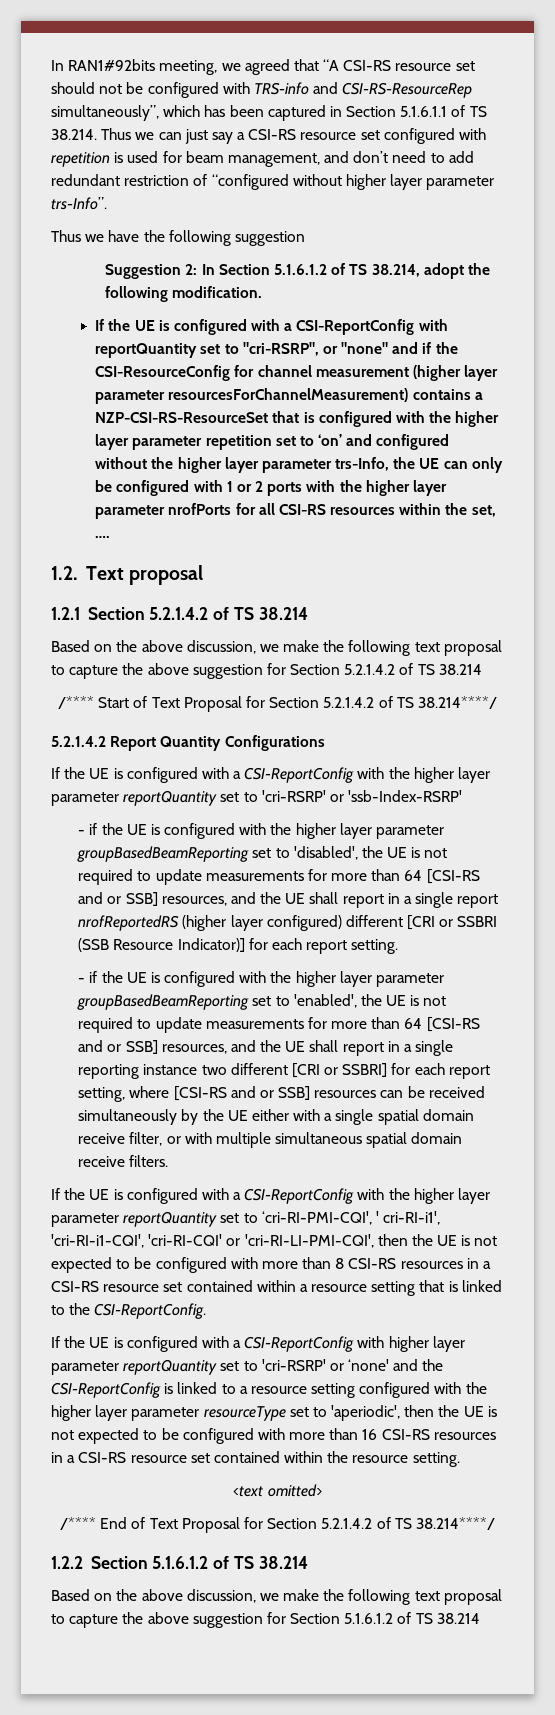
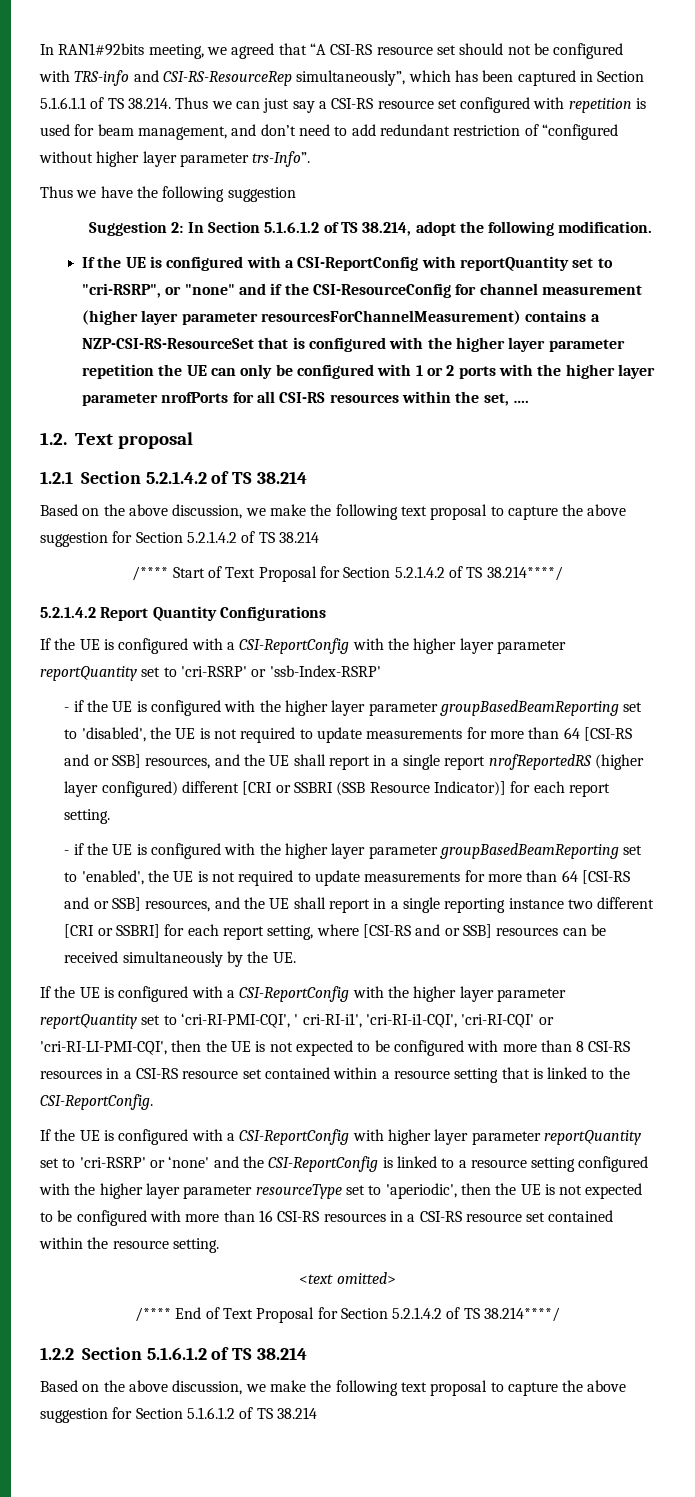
- If the UE is configured with a CSI-ReportConfig with reportQuantity set to "cri-RSRP", or "none" and if the CSI-ResourceConfig for channel measurement (higher layer parameter resourcesForChannelMeasurement) contains a NZP-CSI-RS-ResourceSet that is configured with the higher layer parameter repetition set to ‘on’ and configured without the higher layer parameter trs-Info, the UE can only be configured with 1 or 2 ports with the higher layer parameter nrofPorts for all CSI-RS resources within the set, ….
+ If the UE is configured with a CSI-ReportConfig with reportQuantity set to "cri-RSRP", or "none" and if the CSI-ResourceConfig for channel measurement (higher layer parameter resourcesForChannelMeasurement) contains a NZP-CSI-RS-ResourceSet that is configured with the higher layer parameter repetition the UE can only be configured with 1 or 2 ports with the higher layer parameter nrofPorts for all CSI-RS resources within the set, ….
- - if the UE is configured with the higher layer parameter groupBasedBeamReporting set to 'enabled', the UE is not required to update measurements for more than 64 [CSI-RS and or SSB] resources, and the UE shall report in a single reporting instance two different [CRI or SSBRI] for each report setting, where [CSI-RS and or SSB] resources can be received simultaneously by the UE either with a single spatial domain receive filter, or with multiple simultaneous spatial domain receive filters.
+ - if the UE is configured with the higher layer parameter groupBasedBeamReporting set to 'enabled', the UE is not required to update measurements for more than 64 [CSI-RS and or SSB] resources, and the UE shall report in a single reporting instance two different [CRI or SSBRI] for each report setting, where [CSI-RS and or SSB] resources can be received simultaneously by the UE.

